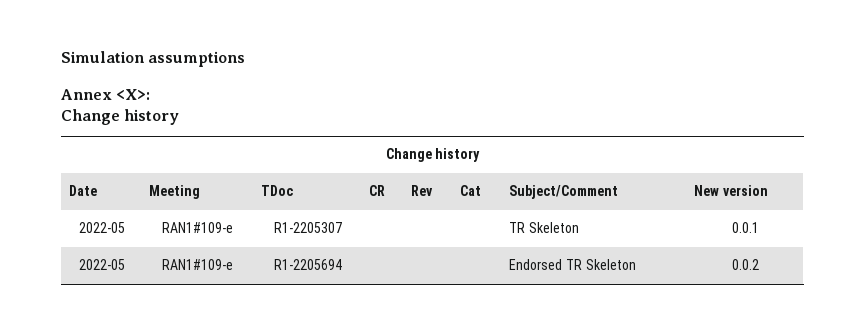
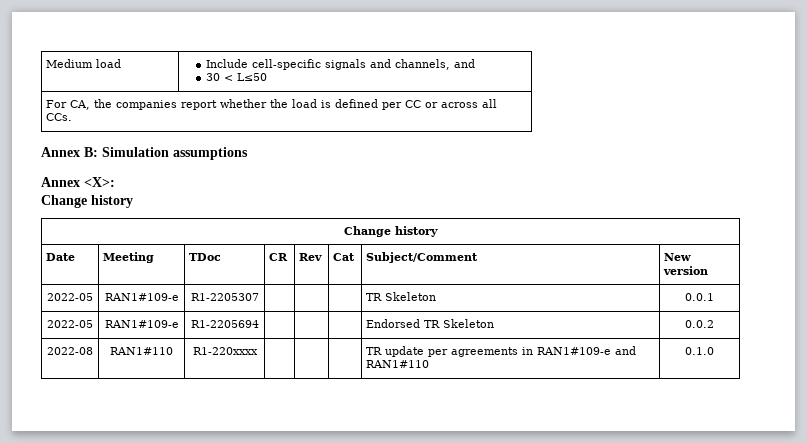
- Simulation assumptions
+ Medium load | Include cell-specific signals and channels, and
+ 30 < L≤50
+ For CA, the companies report whether the load is defined per CC or across all CCs.
+ Annex B: Simulation assumptions
+ 2022-08 | RAN1#110 | R1-220xxxx | | | | TR update per agreements in RAN1#109-e and RAN1#110 | 0.1.0

